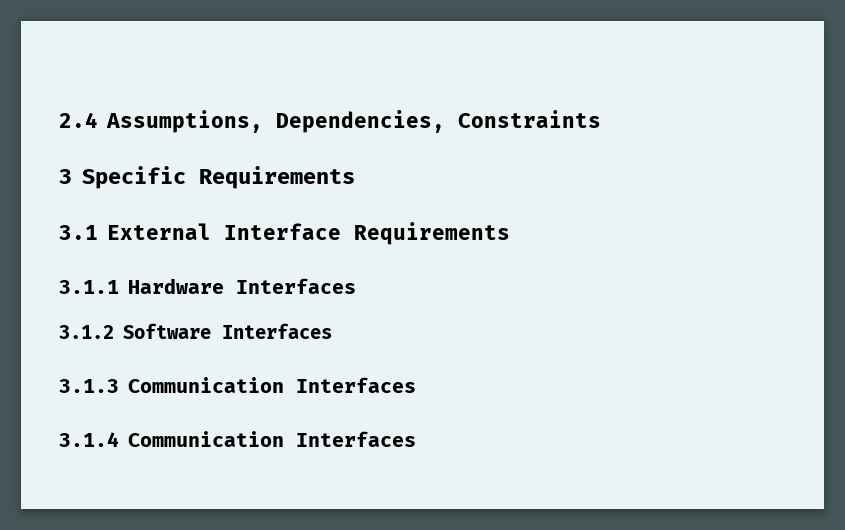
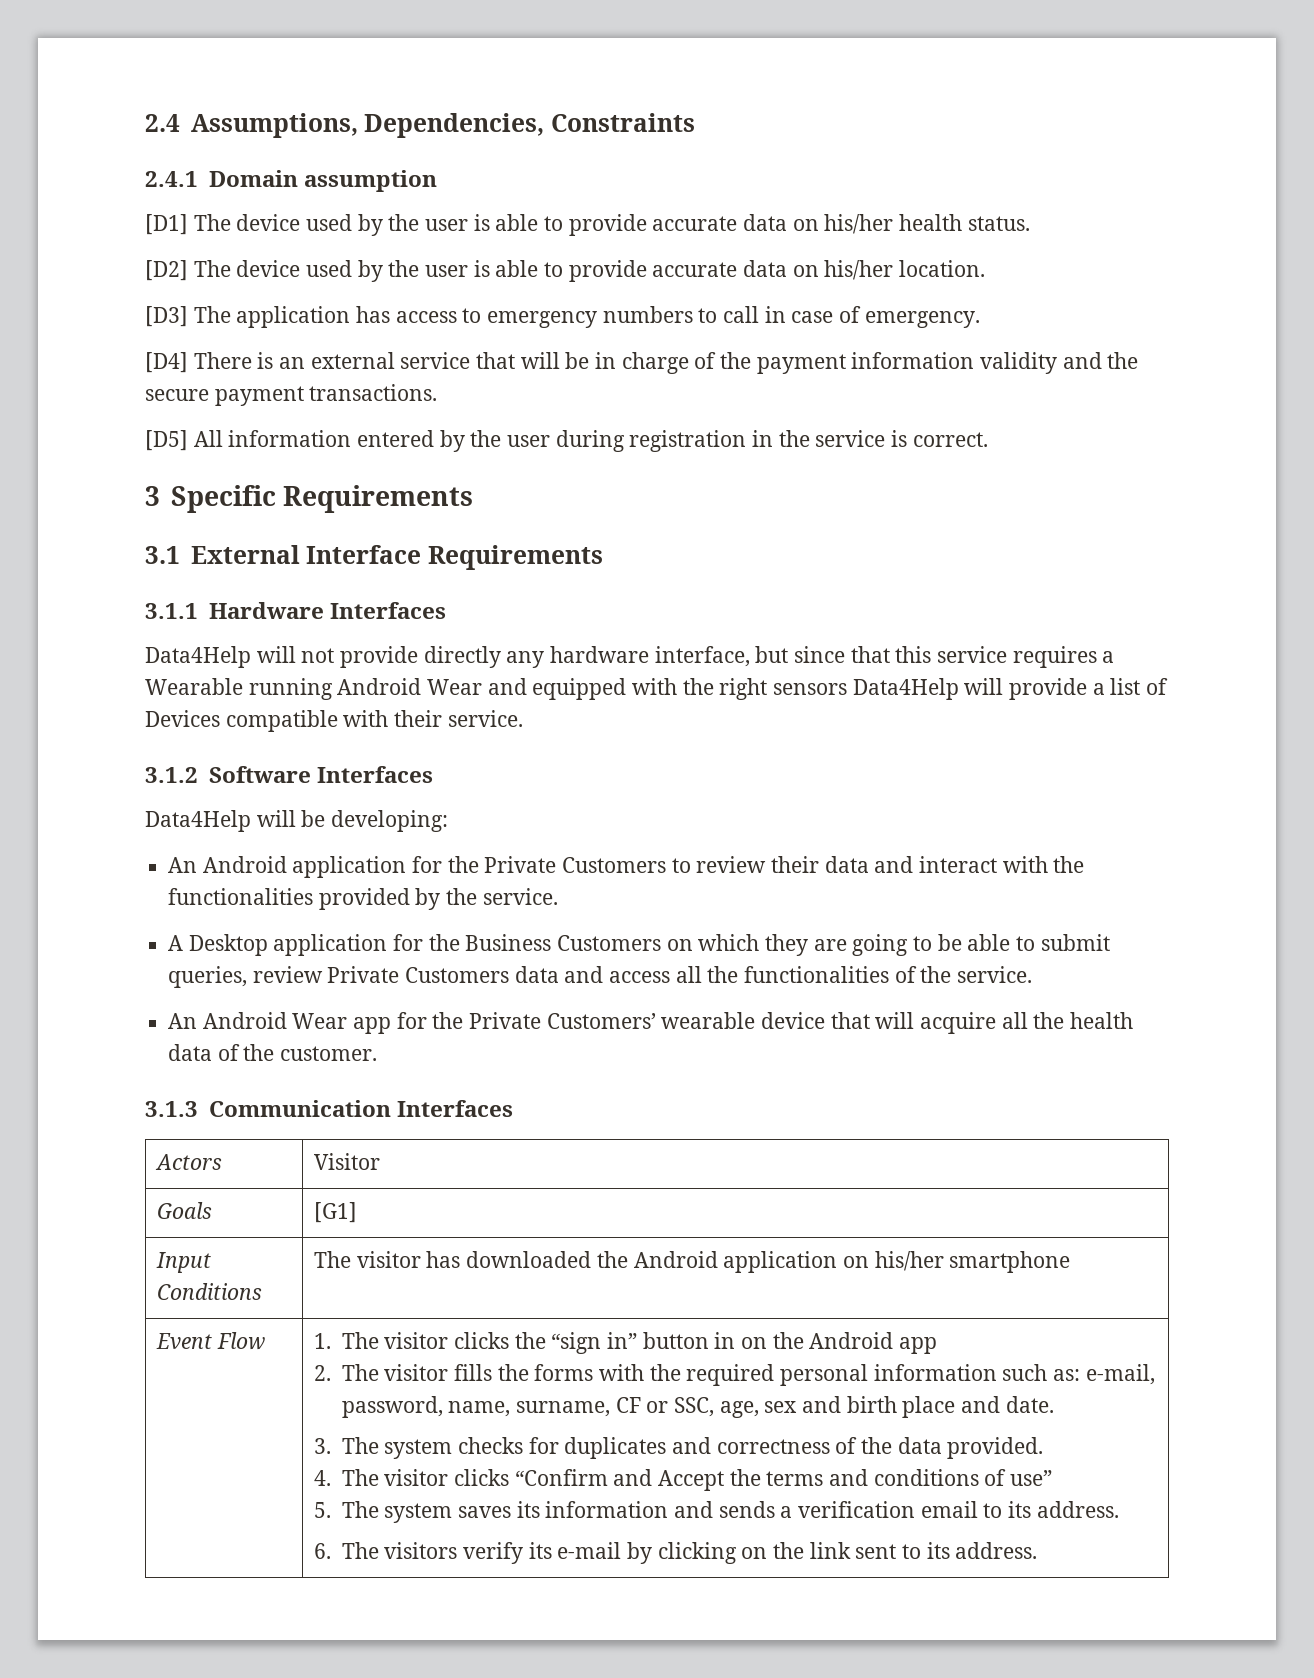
+ 2.4.1 Domain assumption
+ [D1] The device used by the user is able to provide accurate data on his/her health status.
+ [D2] The device used by the user is able to provide accurate data on his/her location.
+ [D3] The application has access to emergency numbers to call in case of emergency.
+ [D4] There is an external service that will be in charge of the payment information validity and the secure payment transactions.
+ [D5] All information entered by the user during registration in the service is correct.
+ Data4Help will not provide directly any hardware interface, but since that this service requires a Wearable running Android Wear and equipped with the right sensors Data4Help will provide a list of Devices compatible with their service.
  3.1.2 Software Interfaces
+ Data4Help will be developing:
+ An Android application for the Private Customers to review their data and interact with the functionalities provided by the service.
+ A Desktop application for the Business Customers on which they are going to be able to submit queries, review Private Customers data and access all the functionalities of the service.
+ An Android Wear app for the Private Customers’ wearable device that will acquire all the health data of the customer.
  3.1.3 Communication Interfaces
- 3.1.4 Communication Interfaces
+ Actors | Visitor
+ Goals | [G1]
+ Input Conditions | The visitor has downloaded the Android application on his/her smartphone
+ Event Flow | 1. The visitor clicks the “sign in” button in on the Android app
+ 2. The visitor fills the forms with the required personal information such as: e-mail, password, name, surname, CF or SSC, age, sex and birth place and date.
+ 3. The system checks for duplicates and correctness of the data provided.
+ 4. The visitor clicks “Confirm and Accept the terms and conditions of use”
+ 5. The system saves its information and sends a verification email to its address.
+ 6. The visitors verify its e-mail by clicking on the link sent to its address.

